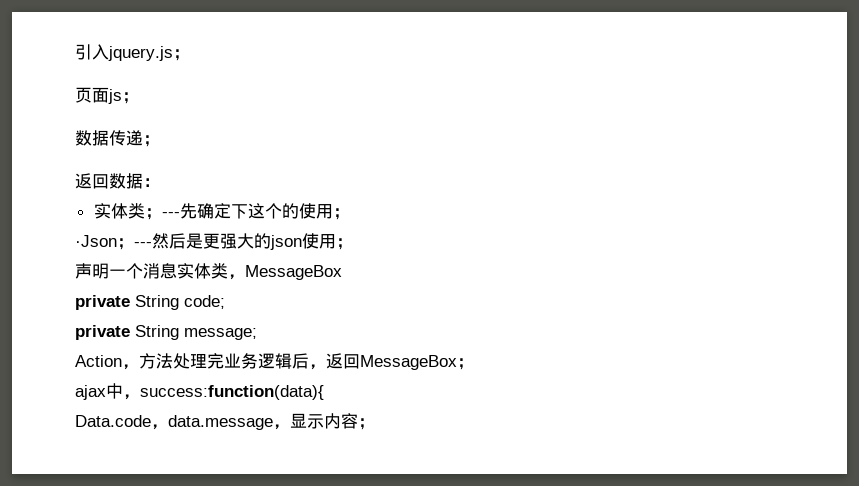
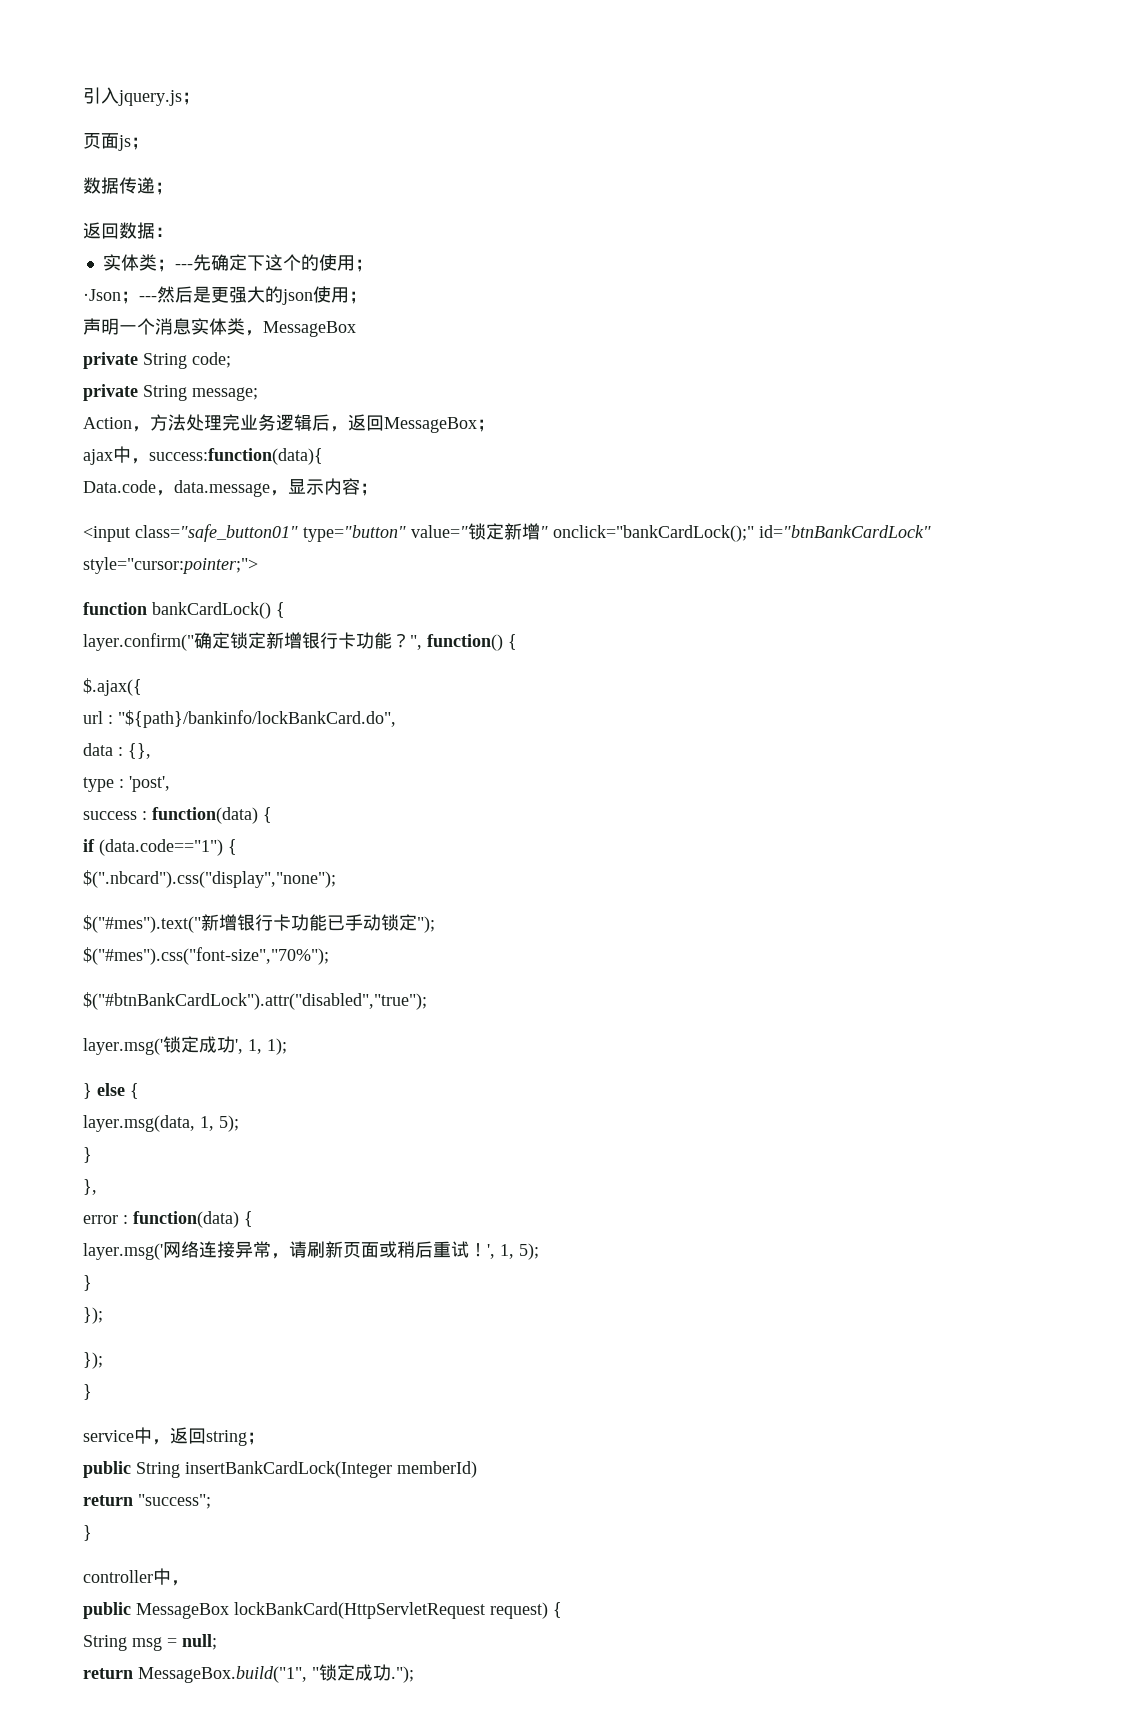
+ <input class="safe_button01" type="button" value="锁定新增" onclick="bankCardLock();" id="btnBankCardLock" style="cursor:pointer;">
+ function bankCardLock() {
+ layer.confirm("确定锁定新增银行卡功能？", function() {
+ $.ajax({
+ url : "${path}/bankinfo/lockBankCard.do",
+ data : {},
+ type : 'post',
+ success : function(data) {
+ if (data.code=="1") {
+ $(".nbcard").css("display","none");
+ $("#mes").text("新增银行卡功能已手动锁定");
+ $("#mes").css("font-size","70%");
+ $("#btnBankCardLock").attr("disabled","true");
+ layer.msg('锁定成功', 1, 1);
+ } else {
+ layer.msg(data, 1, 5);
+ }
+ },
+ error : function(data) {
+ layer.msg('网络连接异常，请刷新页面或稍后重试！', 1, 5);
+ }
+ });
+ });
+ }
+ service中，返回string；
+ public String insertBankCardLock(Integer memberId)
+ return "success";
+ }
+ controller中，
+ public MessageBox lockBankCard(HttpServletRequest request) {
+ String msg = null;
+ return MessageBox.build("1", "锁定成功.");

